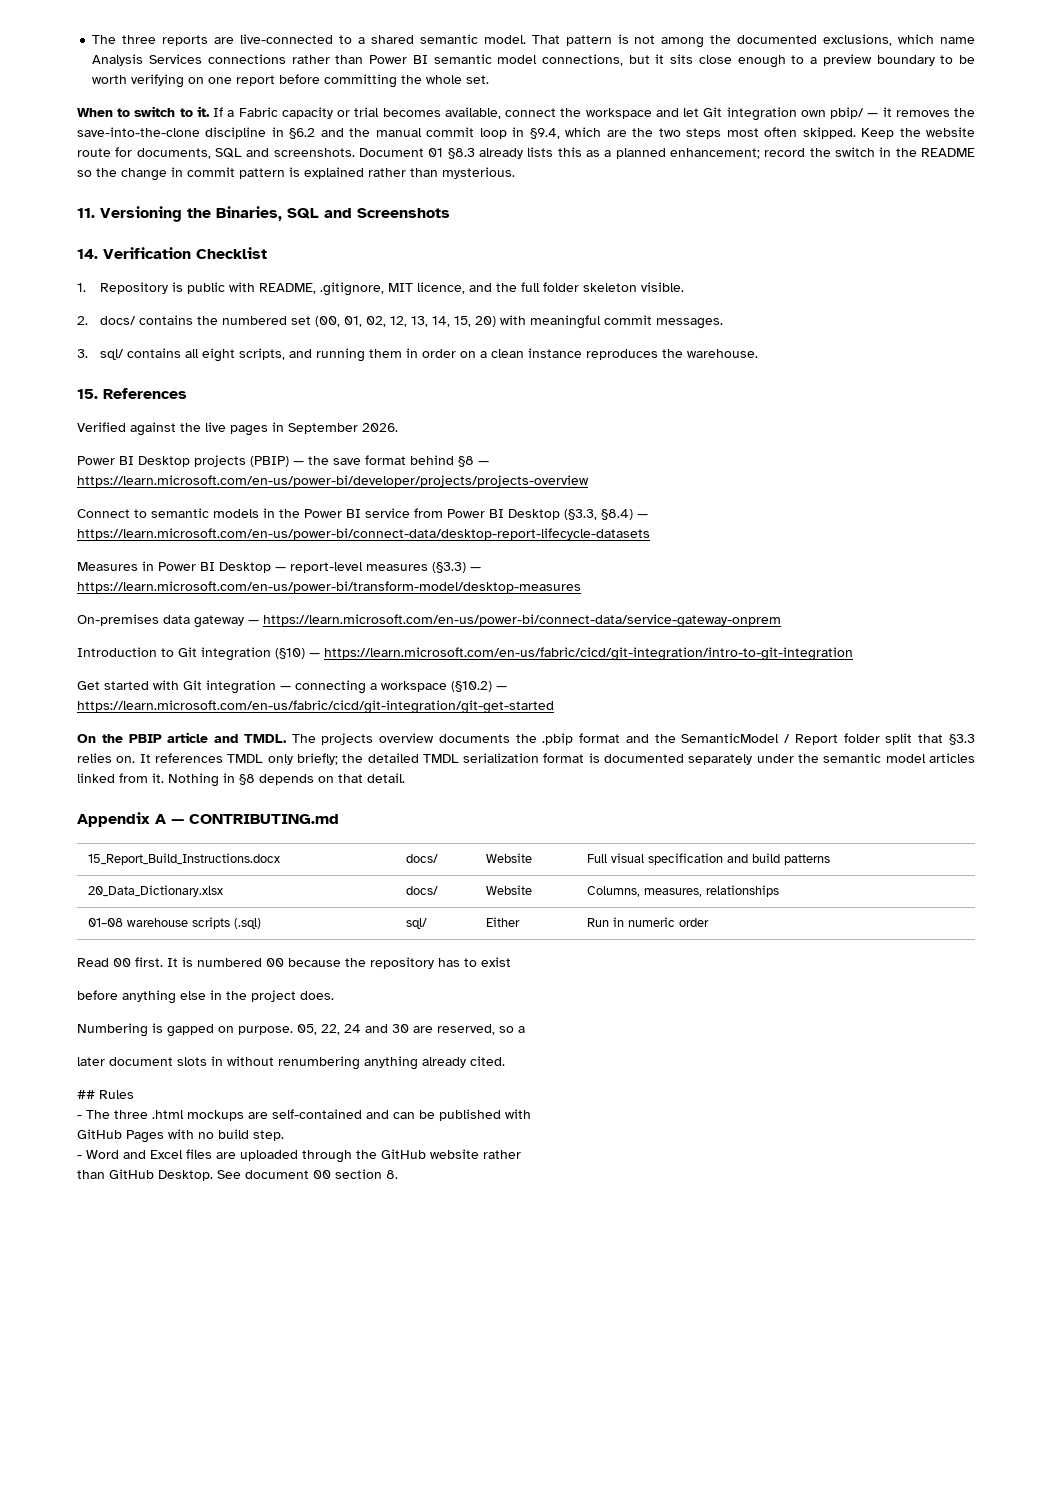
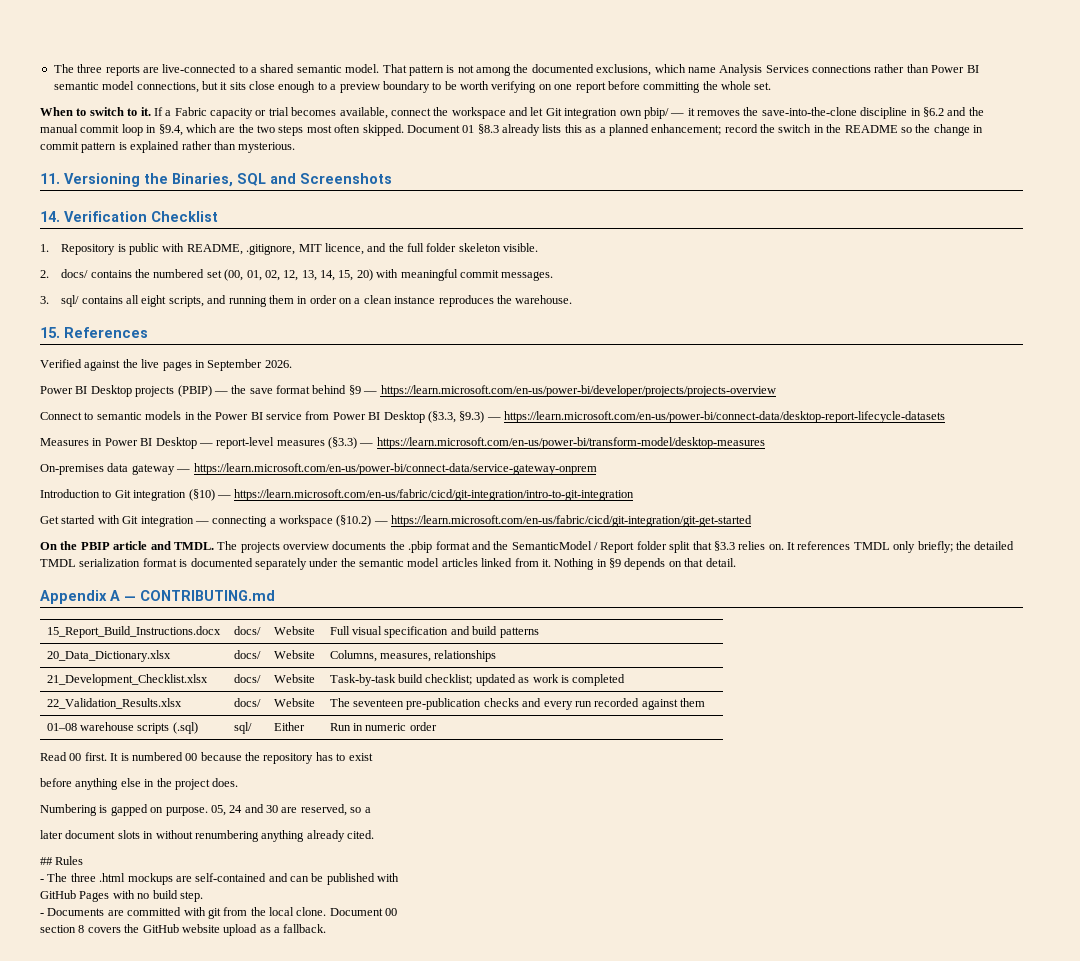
- Keep the website route for documents, SQL and screenshots.
- Power BI Desktop projects (PBIP) — the save format behind §8 — https://learn.microsoft.com/en-us/power-bi/developer/projects/projects-overview
+ Power BI Desktop projects (PBIP) — the save format behind §9 — https://learn.microsoft.com/en-us/power-bi/developer/projects/projects-overview
- Connect to semantic models in the Power BI service from Power BI Desktop (§3.3, §8.4) — https://learn.microsoft.com/en-us/power-bi/connect-data/desktop-report-lifecycle-datasets
+ Connect to semantic models in the Power BI service from Power BI Desktop (§3.3, §9.3) — https://learn.microsoft.com/en-us/power-bi/connect-data/desktop-report-lifecycle-datasets
- Nothing in §8 depends on that detail.
+ Nothing in §9 depends on that detail.
+ 21_Development_Checklist.xlsx | docs/ | Website | Task-by-task build checklist; updated as work is completed
+ 22_Validation_Results.xlsx | docs/ | Website | The seventeen pre-publication checks and every run recorded against them
- 05, 22, 24 and 30 are reserved, so a
+ 05, 24 and 30 are reserved, so a
- - Word and Excel files are uploaded through the GitHub website rather
- than GitHub Desktop. See document 00 section 8.
+ - Documents are committed with git from the local clone. Document 00
+ section 8 covers the GitHub website upload as a fallback.

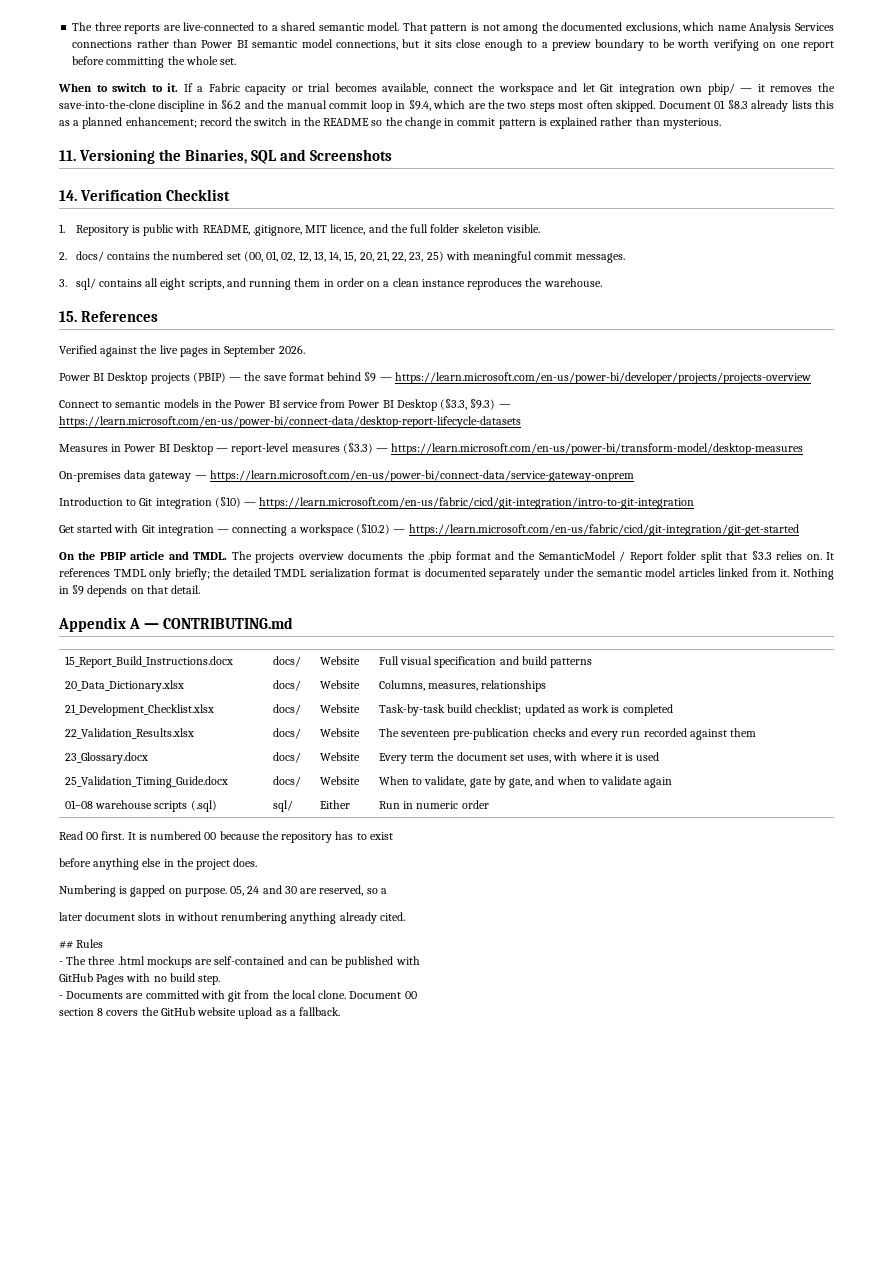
- 2. docs/ contains the numbered set (00, 01, 02, 12, 13, 14, 15, 20) with meaningful commit messages.
+ 2. docs/ contains the numbered set (00, 01, 02, 12, 13, 14, 15, 20, 21, 22, 23, 25) with meaningful commit messages.
+ 23_Glossary.docx | docs/ | Website | Every term the document set uses, with where it is used
+ 25_Validation_Timing_Guide.docx | docs/ | Website | When to validate, gate by gate, and when to validate again

